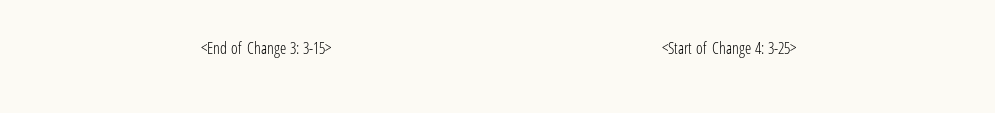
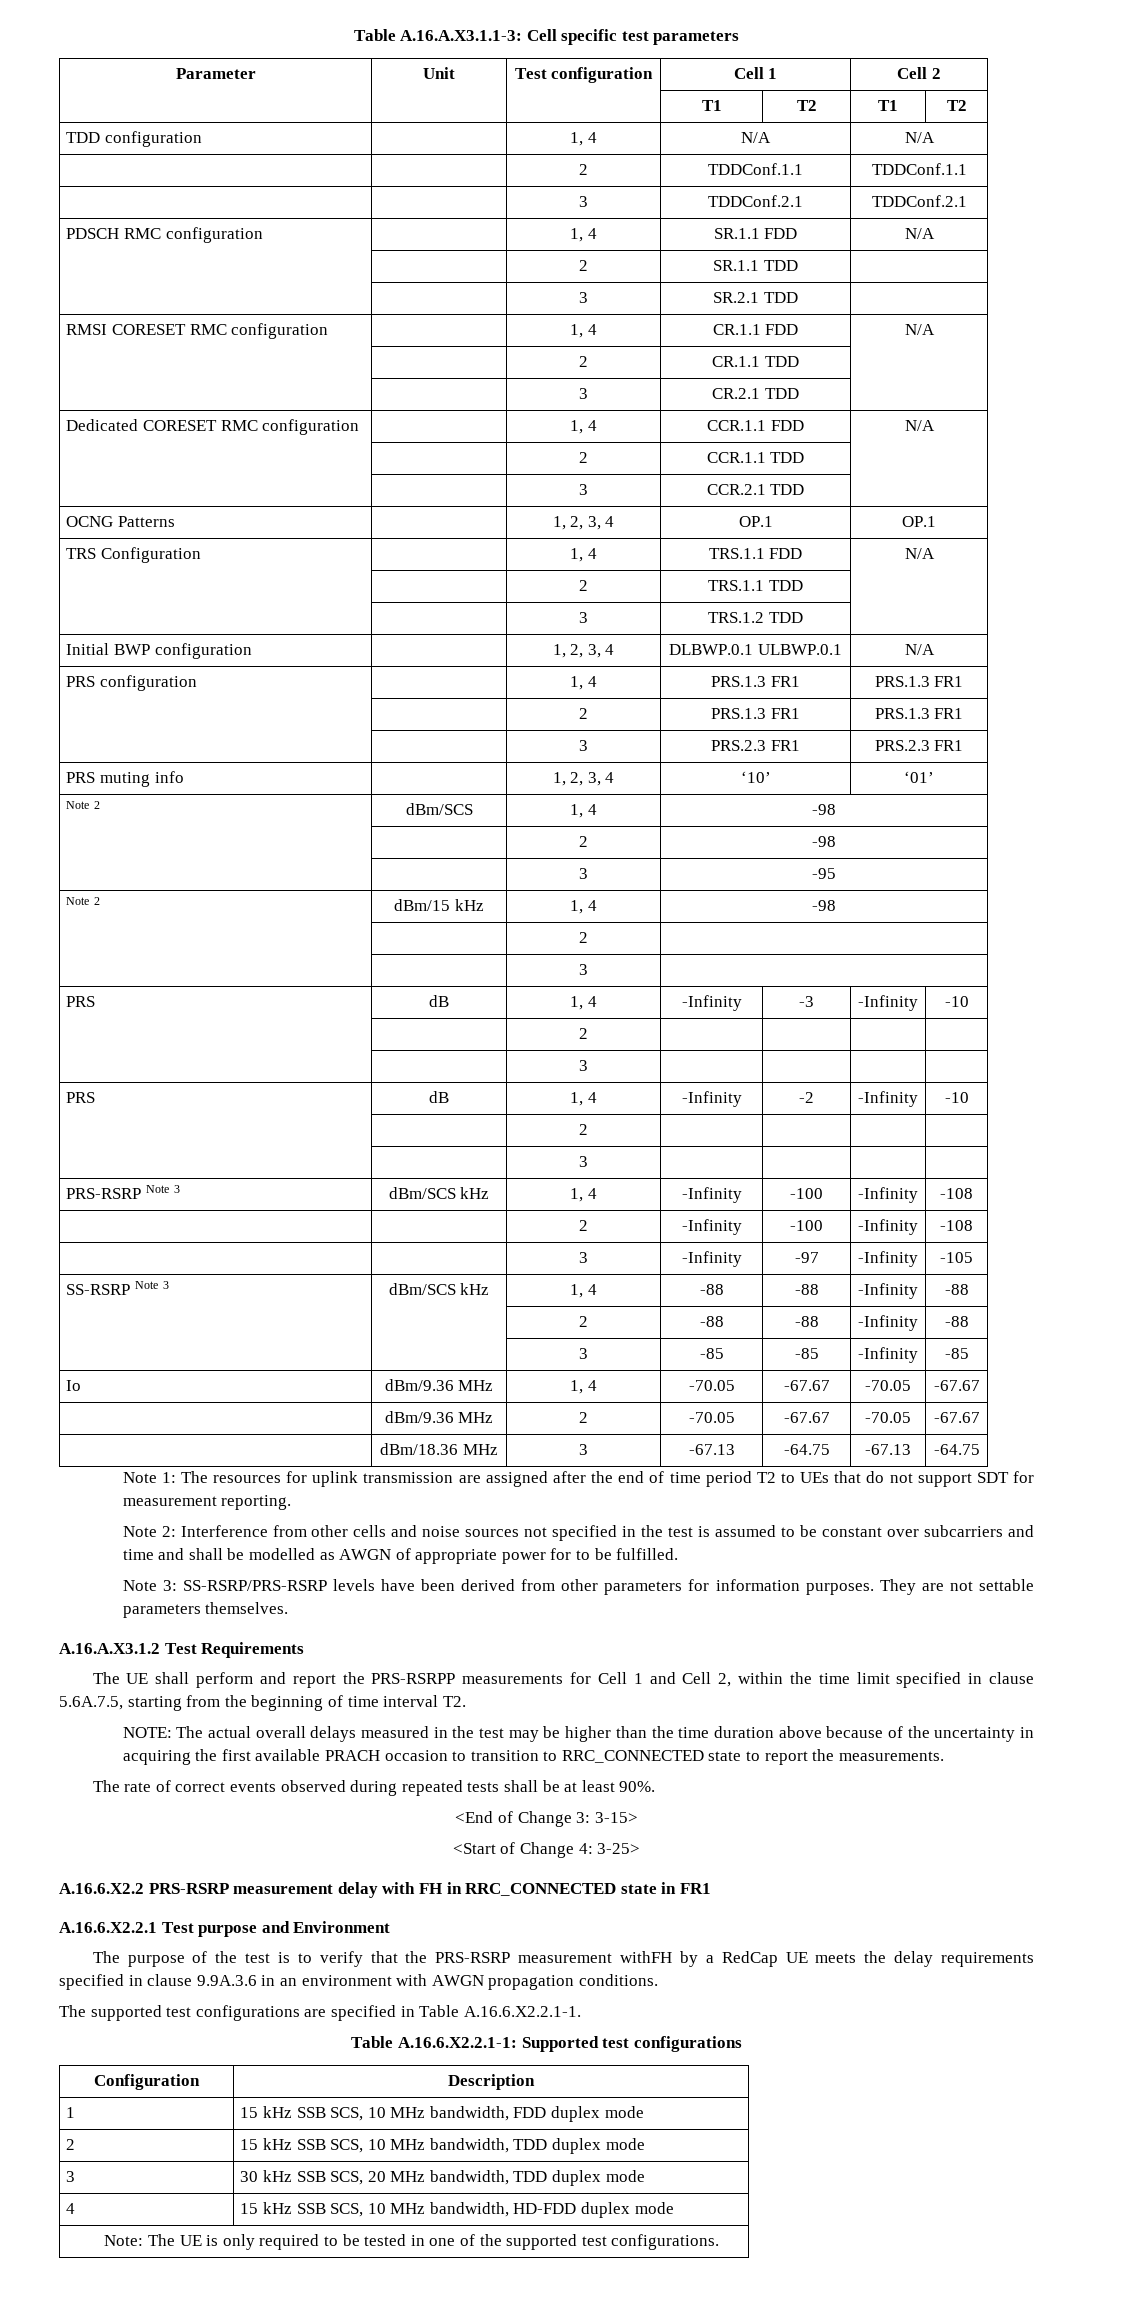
+ Table A.16.A.X3.1.1-3: Cell specific test parameters
+ Parameter | Unit | Test configuration | Cell 1 | Cell 2
+ | | | T1 | T2 | T1 | T2
+ TDD configuration | | 1, 4 | N/A | N/A
+ | | 2 | TDDConf.1.1 | TDDConf.1.1
+ | | 3 | TDDConf.2.1 | TDDConf.2.1
+ PDSCH RMC configuration | | 1, 4 | SR.1.1 FDD | N/A
+ | | 2 | SR.1.1 TDD |
+ | | 3 | SR.2.1 TDD |
+ RMSI CORESET RMC configuration | | 1, 4 | CR.1.1 FDD | N/A
+ | | 2 | CR.1.1 TDD |
+ | | 3 | CR.2.1 TDD |
+ Dedicated CORESET RMC configuration | | 1, 4 | CCR.1.1 FDD | N/A
+ | | 2 | CCR.1.1 TDD |
+ | | 3 | CCR.2.1 TDD |
+ OCNG Patterns | | 1, 2, 3, 4 | OP.1 | OP.1
+ TRS Configuration | | 1, 4 | TRS.1.1 FDD | N/A
+ | | 2 | TRS.1.1 TDD |
+ | | 3 | TRS.1.2 TDD |
+ Initial BWP configuration | | 1, 2, 3, 4 | DLBWP.0.1 ULBWP.0.1 | N/A
+ PRS configuration | | 1, 4 | PRS.1.3 FR1 | PRS.1.3 FR1
+ | | 2 | PRS.1.3 FR1 | PRS.1.3 FR1
+ | | 3 | PRS.2.3 FR1 | PRS.2.3 FR1
+ PRS muting info | | 1, 2, 3, 4 | ‘10’ | ‘01’
+ Note 2 | dBm/SCS | 1, 4 | -98
+ | | 2 | -98
+ | | 3 | -95
+ Note 2 | dBm/15 kHz | 1, 4 | -98
+ | | 2 |
+ | | 3 |
+ PRS | dB | 1, 4 | -Infinity | -3 | -Infinity | -10
+ | | 2 | | | |
+ | | 3 | | | |
+ PRS | dB | 1, 4 | -Infinity | -2 | -Infinity | -10
+ | | 2 | | | |
+ | | 3 | | | |
+ PRS-RSRP Note 3 | dBm/SCS kHz | 1, 4 | -Infinity | -100 | -Infinity | -108
+ | | 2 | -Infinity | -100 | -Infinity | -108
+ | | 3 | -Infinity | -97 | -Infinity | -105
+ SS-RSRP Note 3 | dBm/SCS kHz | 1, 4 | -88 | -88 | -Infinity | -88
+ | | 2 | -88 | -88 | -Infinity | -88
+ | | 3 | -85 | -85 | -Infinity | -85
+ Io | dBm/9.36 MHz | 1, 4 | -70.05 | -67.67 | -70.05 | -67.67
+ | dBm/9.36 MHz | 2 | -70.05 | -67.67 | -70.05 | -67.67
+ | dBm/18.36 MHz | 3 | -67.13 | -64.75 | -67.13 | -64.75
+ Note 1: The resources for uplink transmission are assigned after the end of time period T2 to UEs that do not support SDT for measurement reporting.
+ Note 2: Interference from other cells and noise sources not specified in the test is assumed to be constant over subcarriers and time and shall be modelled as AWGN of appropriate power for to be fulfilled.
+ Note 3: SS-RSRP/PRS-RSRP levels have been derived from other parameters for information purposes. They are not settable parameters themselves.
+ A.16.A.X3.1.2 Test Requirements
+ The UE shall perform and report the PRS-RSRPP measurements for Cell 1 and Cell 2, within the time limit specified in clause 5.6A.7.5, starting from the beginning of time interval T2.
+ NOTE: The actual overall delays measured in the test may be higher than the time duration above because of the uncertainty in acquiring the first available PRACH occasion to transition to RRC_CONNECTED state to report the measurements.
+ The rate of correct events observed during repeated tests shall be at least 90%.
+ A.16.6.X2.2 PRS-RSRP measurement delay with FH in RRC_CONNECTED state in FR1
+ A.16.6.X2.2.1 Test purpose and Environment
+ The purpose of the test is to verify that the PRS-RSRP measurement withFH by a RedCap UE meets the delay requirements specified in clause 9.9A.3.6 in an environment with AWGN propagation conditions.
+ The supported test configurations are specified in Table A.16.6.X2.2.1-1.
+ Table A.16.6.X2.2.1-1: Supported test configurations
+ Configuration | Description
+ 1 | 15 kHz SSB SCS, 10 MHz bandwidth, FDD duplex mode
+ 2 | 15 kHz SSB SCS, 10 MHz bandwidth, TDD duplex mode
+ 3 | 30 kHz SSB SCS, 20 MHz bandwidth, TDD duplex mode
+ 4 | 15 kHz SSB SCS, 10 MHz bandwidth, HD-FDD duplex mode
+ Note: The UE is only required to be tested in one of the supported test configurations.

